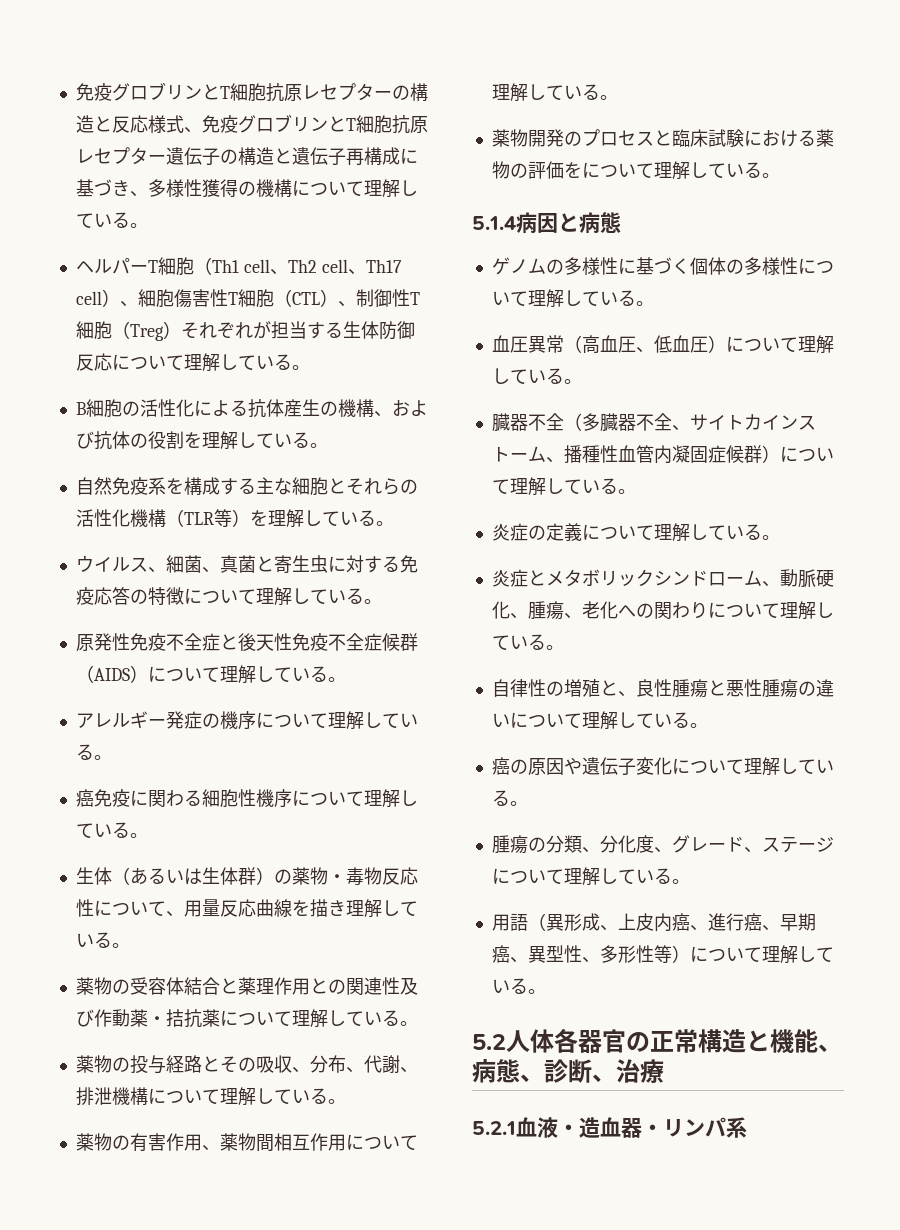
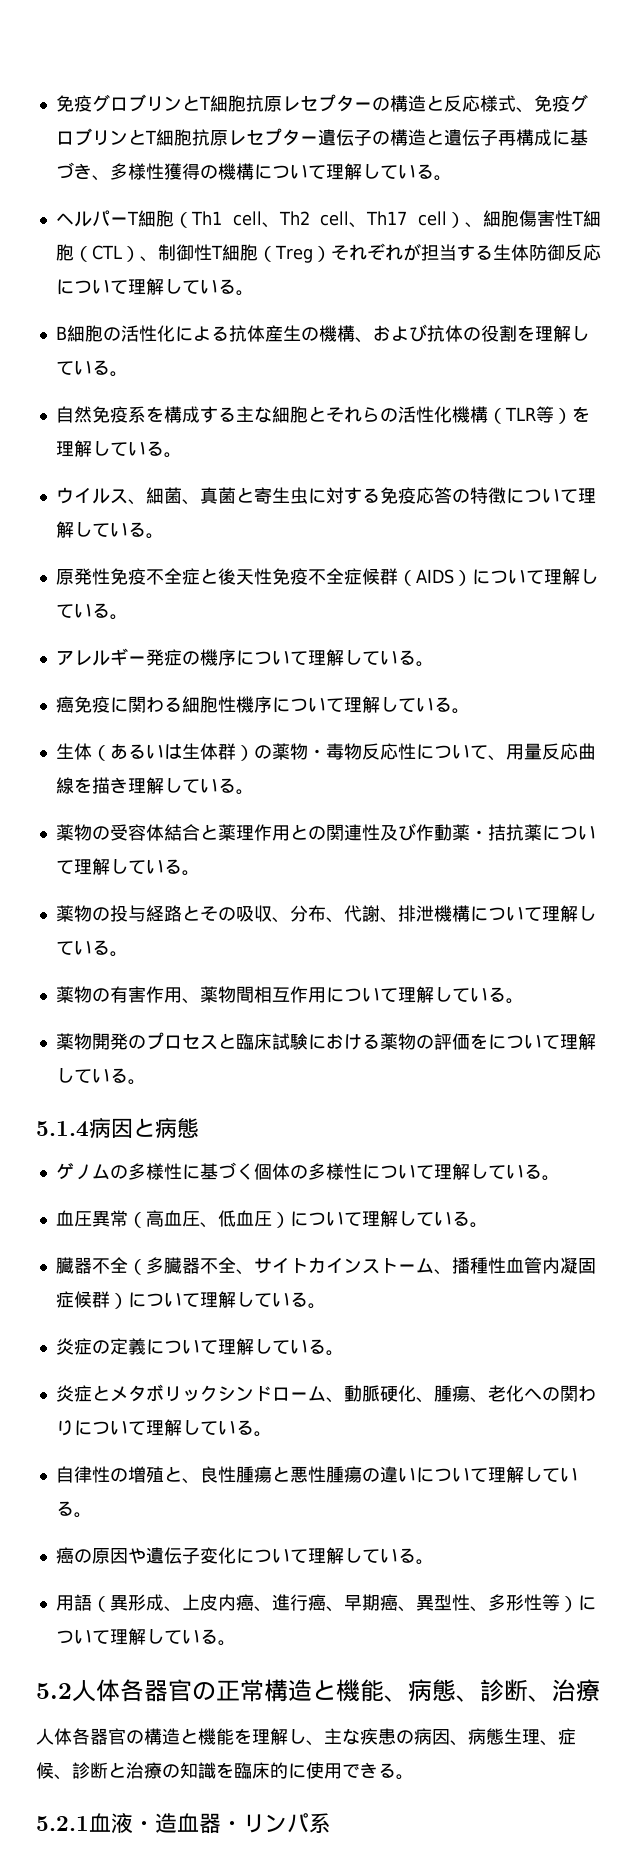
- 腫瘍の分類、分化度、グレード、ステージについて理解している。
+ 人体各器官の構造と機能を理解し、主な疾患の病因、病態生理、症候、診断と治療の知識を臨床的に使用できる。

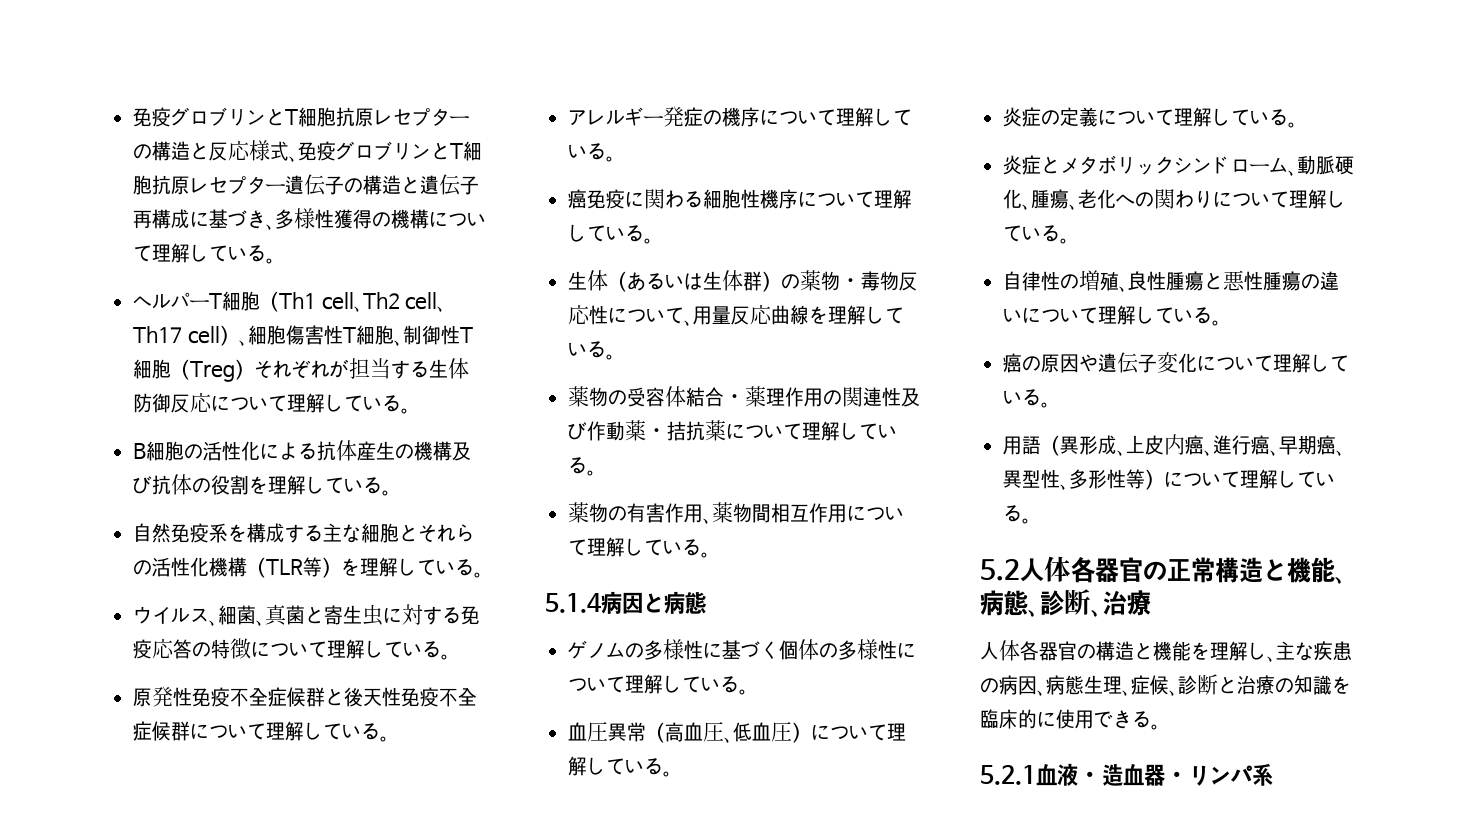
- ヘルパーT細胞（Th1 cell、Th2 cell、Th17 cell）、細胞傷害性T細胞（CTL）、制御性T細胞（Treg）それぞれが担当する生体防御反応について理解している。
+ ヘルパーT細胞（Th1 cell、Th2 cell、Th17 cell）、細胞傷害性T細胞、制御性T細胞（Treg）それぞれが担当する生体防御反応について理解している。
- B細胞の活性化による抗体産生の機構、および抗体の役割を理解している。
+ B細胞の活性化による抗体産生の機構及び抗体の役割を理解している。
- 原発性免疫不全症と後天性免疫不全症候群（AIDS）について理解している。
+ 原発性免疫不全症候群と後天性免疫不全症候群について理解している。
- 生体（あるいは生体群）の薬物・毒物反応性について、用量反応曲線を描き理解している。
+ 生体（あるいは生体群）の薬物・毒物反応性について、用量反応曲線を理解している。
- 薬物の受容体結合と薬理作用との関連性及び作動薬・拮抗薬について理解している。
+ 薬物の受容体結合・薬理作用の関連性及び作動薬・拮抗薬について理解している。
- 薬物の投与経路とその吸収、分布、代謝、排泄機構について理解している。
- 薬物開発のプロセスと臨床試験における薬物の評価をについて理解している。
- 臓器不全（多臓器不全、サイトカインストーム、播種性血管内凝固症候群）について理解している。
- 自律性の増殖と、良性腫瘍と悪性腫瘍の違いについて理解している。
+ 自律性の増殖、良性腫瘍と悪性腫瘍の違いについて理解している。

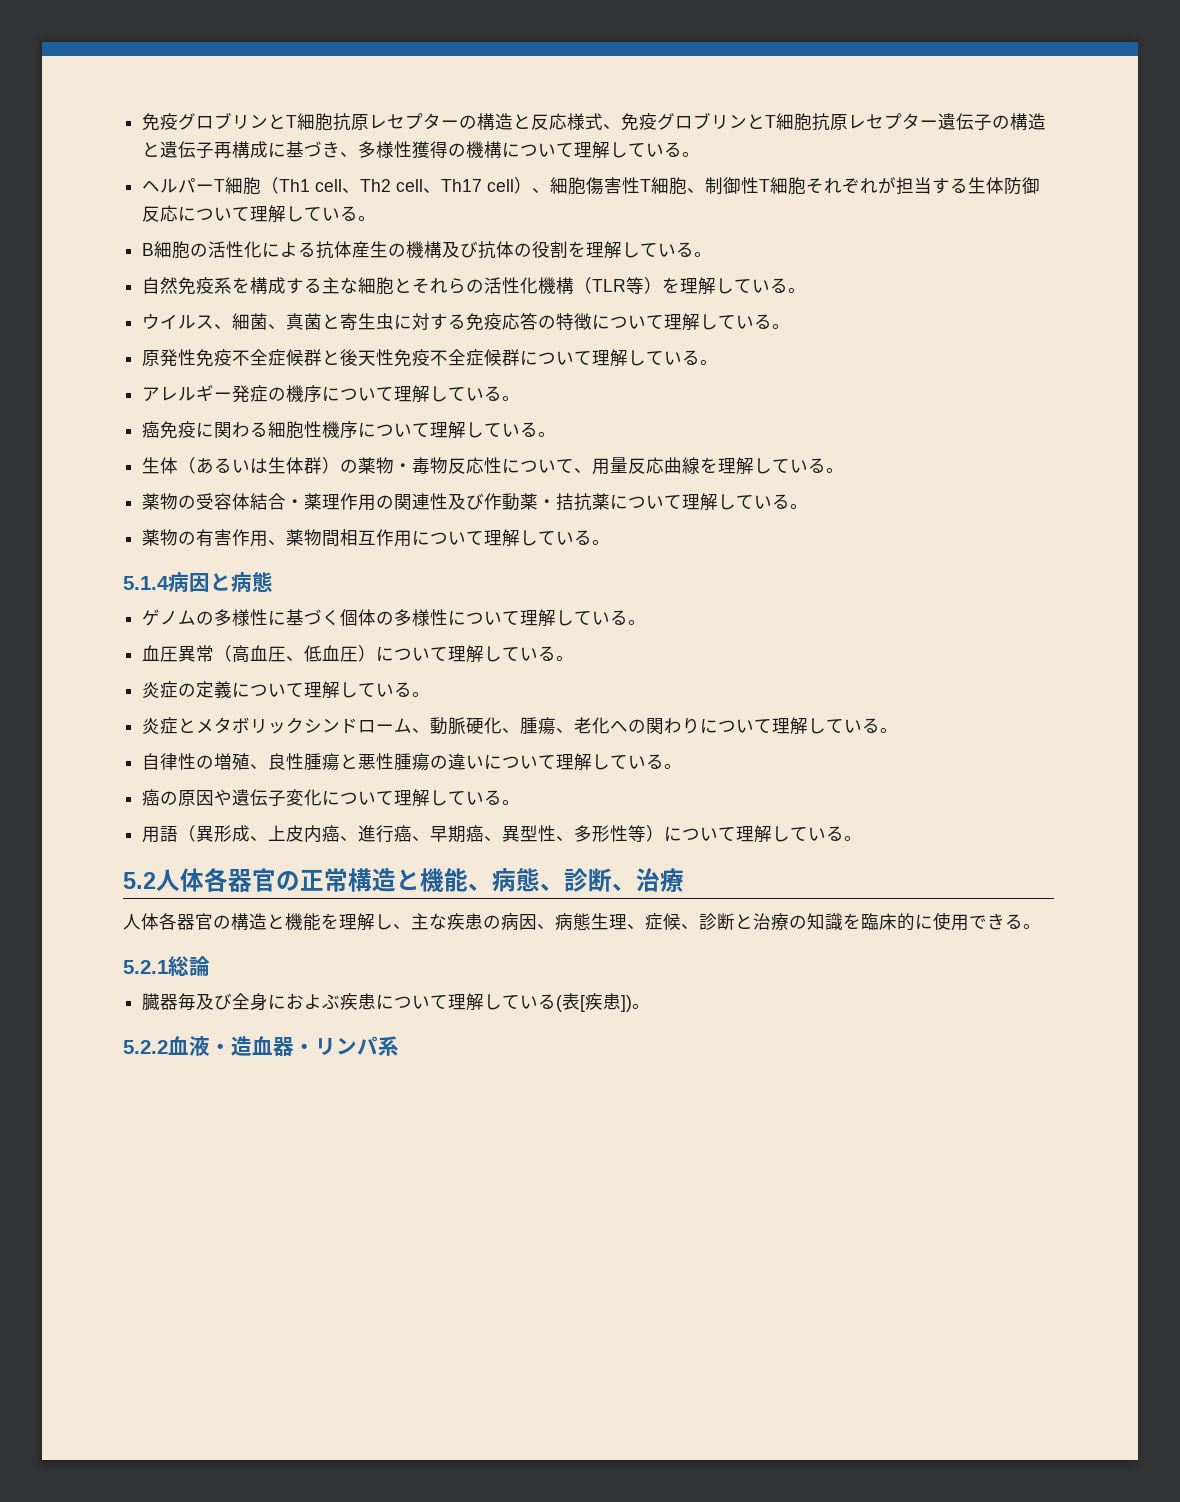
- ヘルパーT細胞（Th1 cell、Th2 cell、Th17 cell）、細胞傷害性T細胞、制御性T細胞（Treg）それぞれが担当する生体防御反応について理解している。
+ ヘルパーT細胞（Th1 cell、Th2 cell、Th17 cell）、細胞傷害性T細胞、制御性T細胞それぞれが担当する生体防御反応について理解している。
- 5.2.1血液・造血器・リンパ系
+ 5.2.1総論
+ 臓器毎及び全身におよぶ疾患について理解している(表[疾患])。
+ 5.2.2血液・造血器・リンパ系

